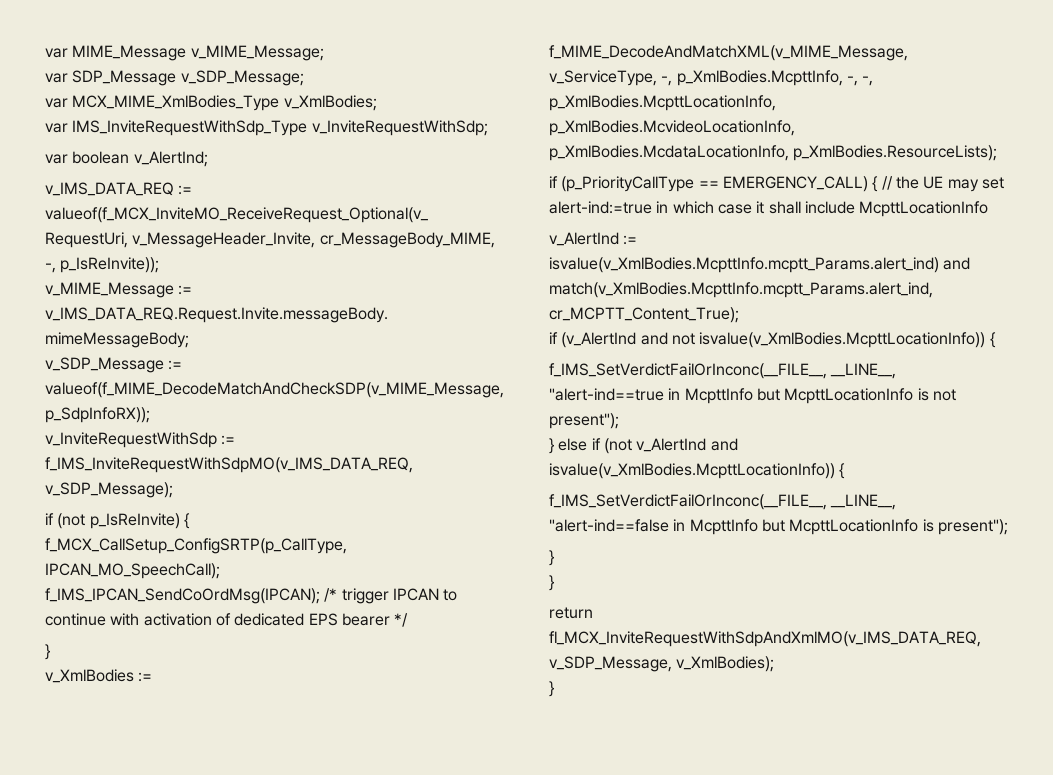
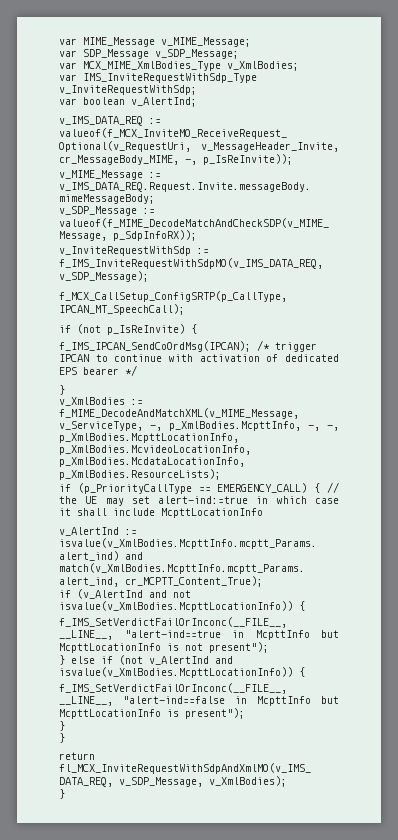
+ f_MCX_CallSetup_ConfigSRTP(p_CallType, IPCAN_MT_SpeechCall);
- f_MCX_CallSetup_ConfigSRTP(p_CallType, IPCAN_MO_SpeechCall);

